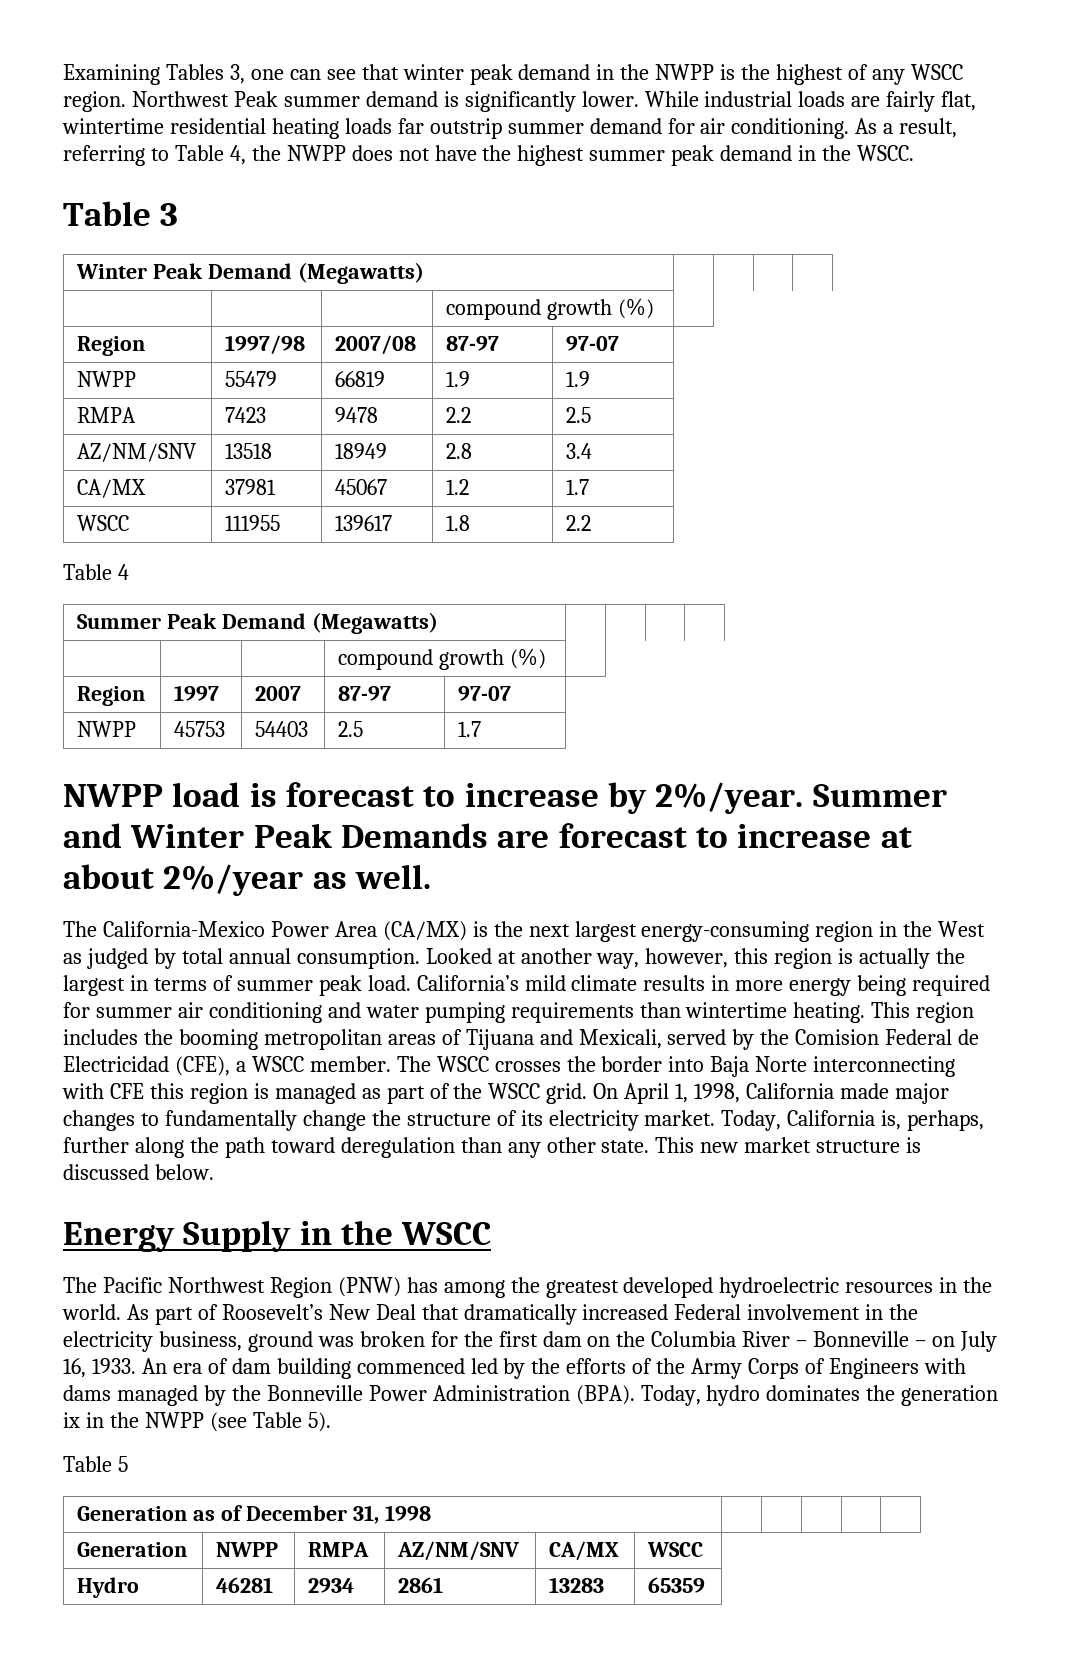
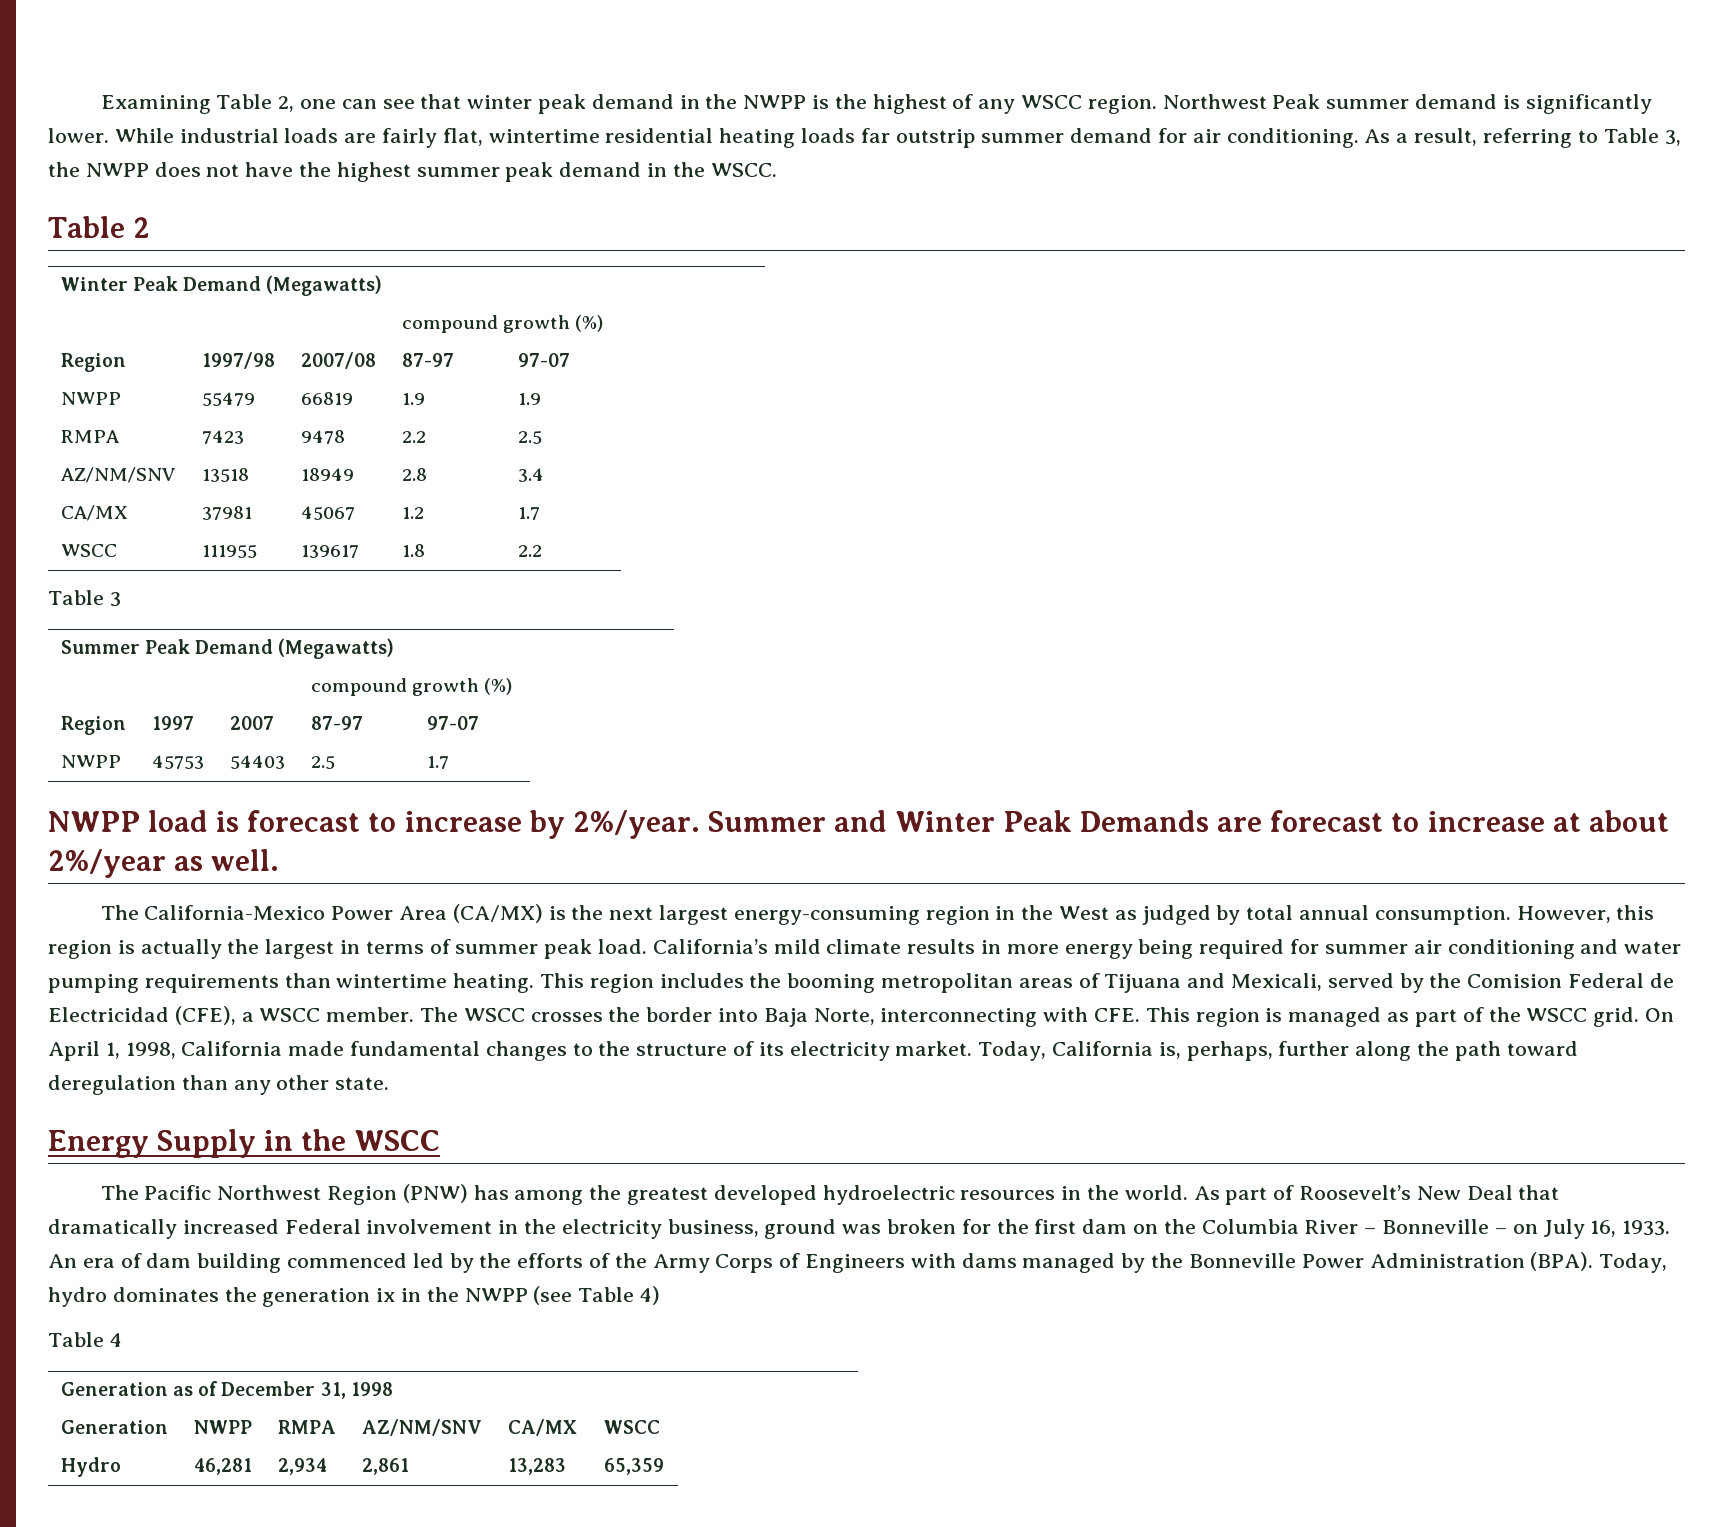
- Examining Tables 3, one can see that winter peak demand in the NWPP is the highest of any WSCC region.
+ Examining Table 2, one can see that winter peak demand in the NWPP is the highest of any WSCC region.
- As a result, referring to Table 4, the NWPP does not have the highest summer peak demand in the WSCC.
+ As a result, referring to Table 3, the NWPP does not have the highest summer peak demand in the WSCC.
- Table 3
+ Table 2
- Table 4
+ Table 3
- Looked at another way, however, this region is actually the largest in terms of summer peak load.
+ However, this region is actually the largest in terms of summer peak load.
- The WSCC crosses the border into Baja Norte interconnecting with CFE this region is managed as part of the WSCC grid.
+ The WSCC crosses the border into Baja Norte, interconnecting with CFE. This region is managed as part of the WSCC grid.
- On April 1, 1998, California made major changes to fundamentally change the structure of its electricity market.
+ On April 1, 1998, California made fundamental changes to the structure of its electricity market.
- This new market structure is discussed below.
- Today, hydro dominates the generation ix in the NWPP (see Table 5).
- Table 5
+ Today, hydro dominates the generation ix in the NWPP (see Table 4)
+ Table 4
- Hydro | 46281 | 2934 | 2861 | 13283 | 65359
+ Hydro | 46,281 | 2,934 | 2,861 | 13,283 | 65,359

